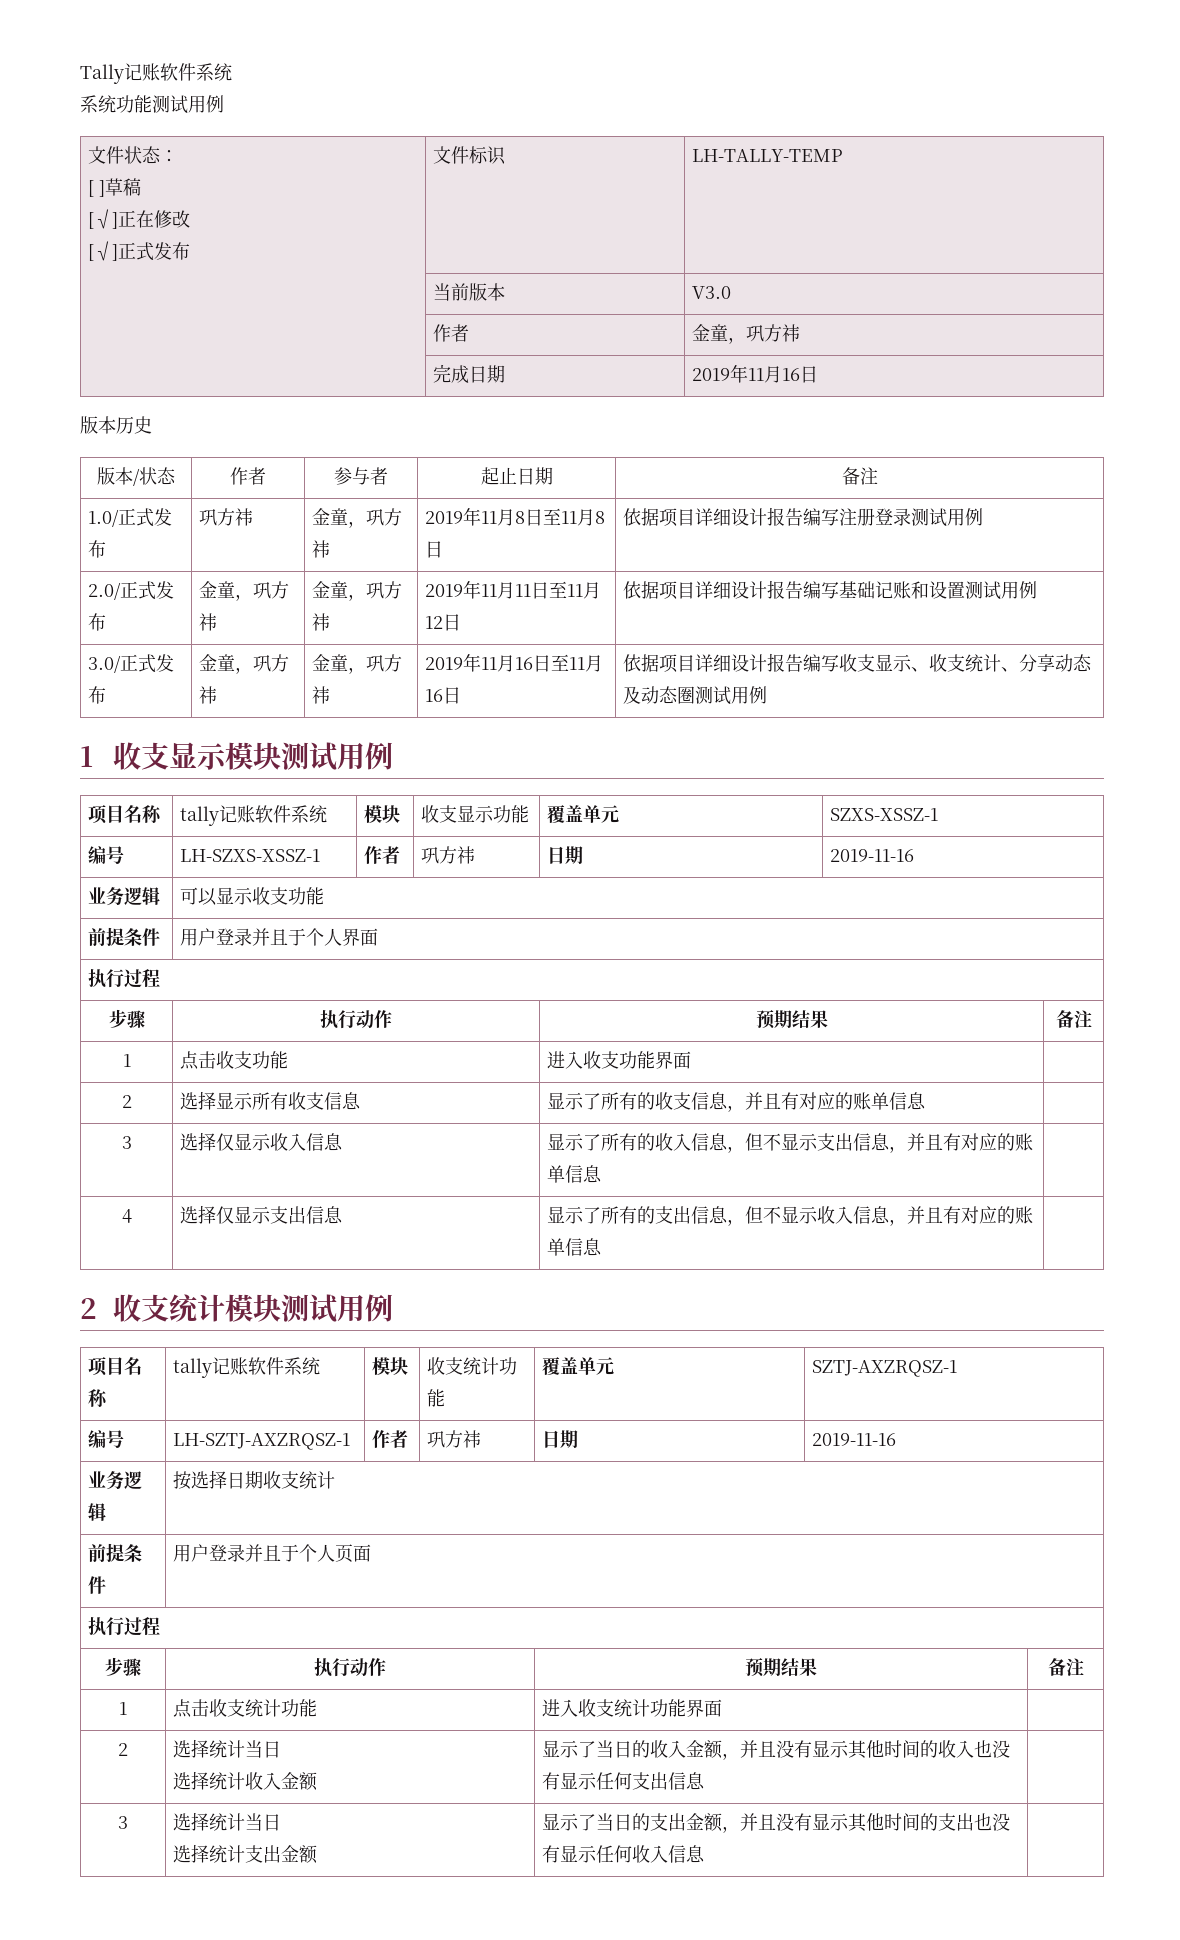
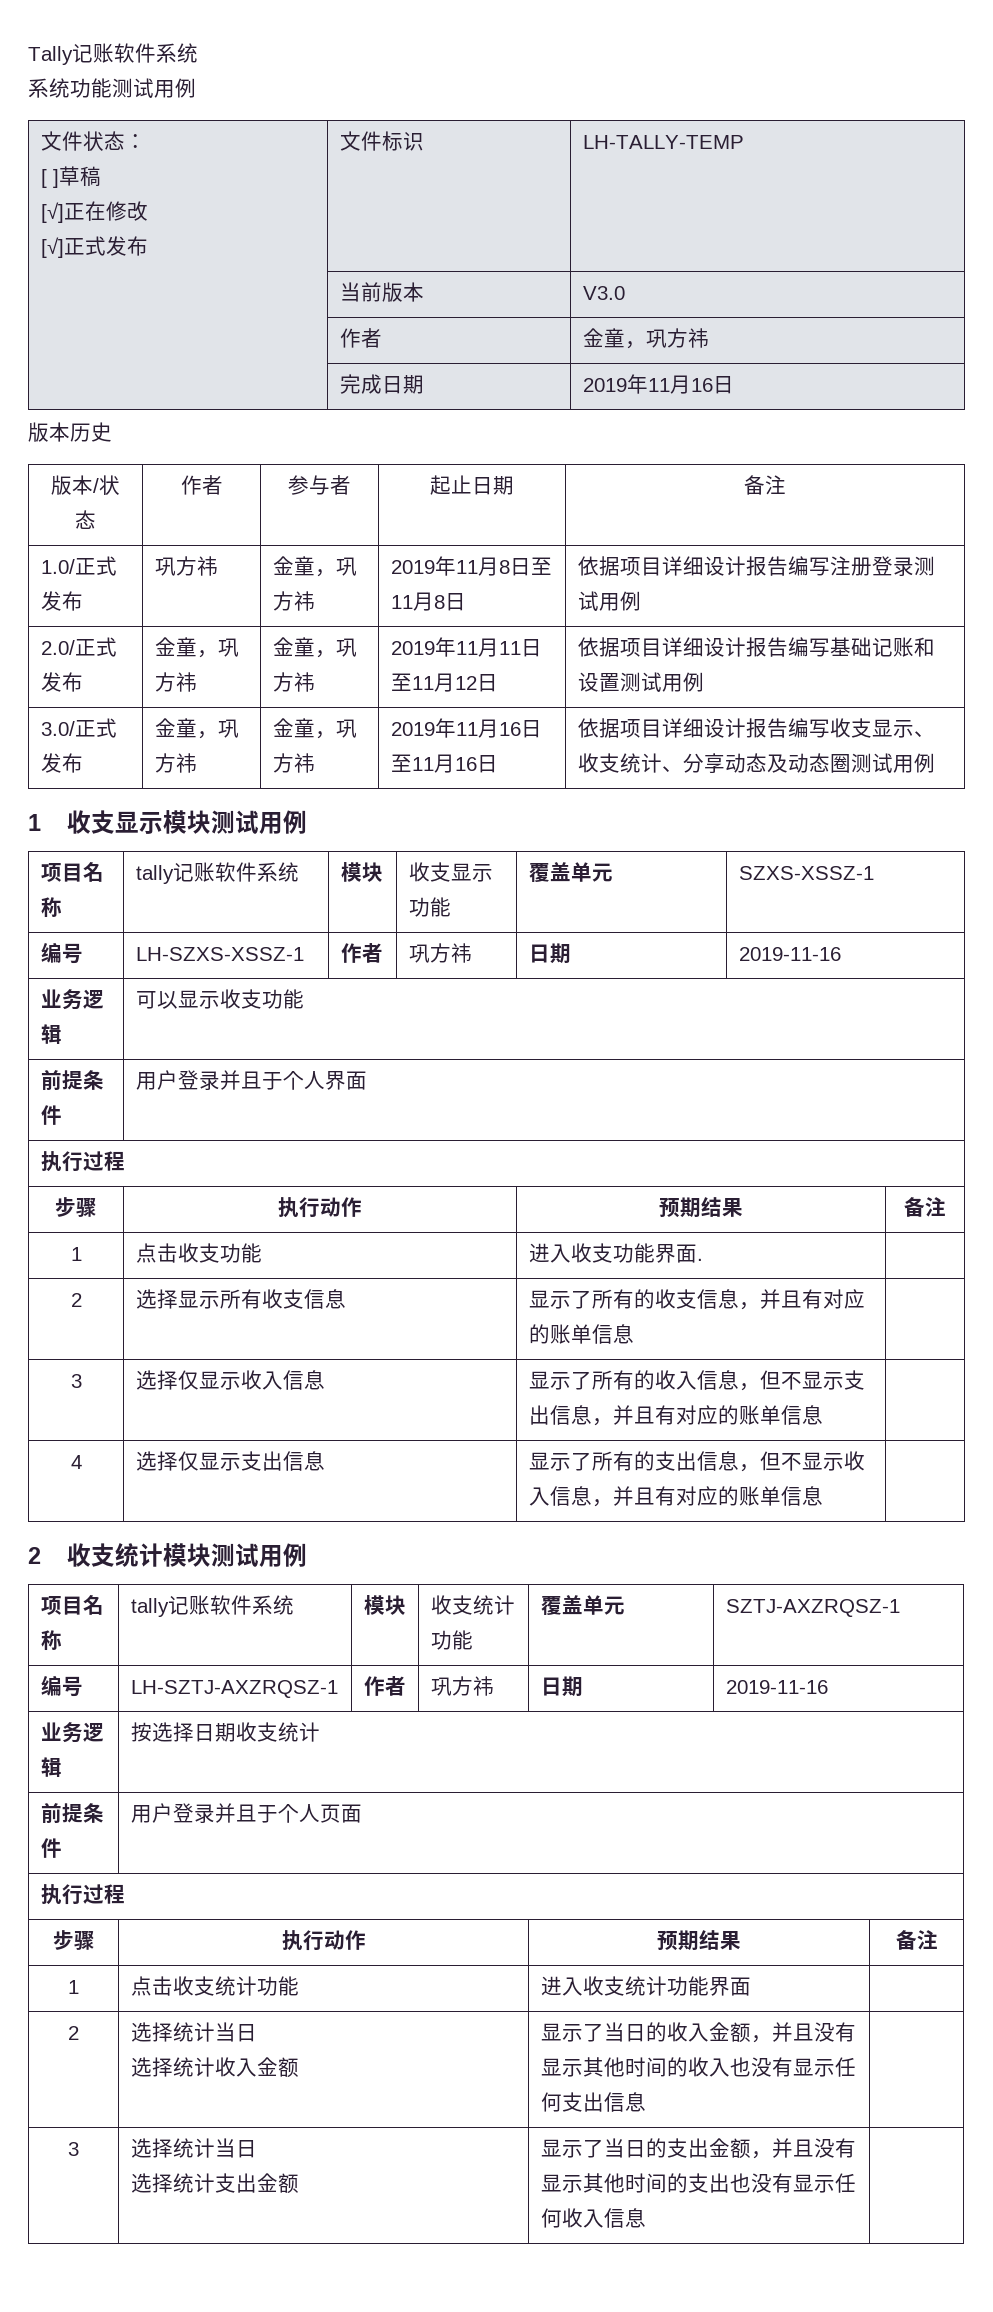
- 1 | 点击收支功能 | 进入收支功能界面 |
+ 1 | 点击收支功能 | 进入收支功能界面. |

